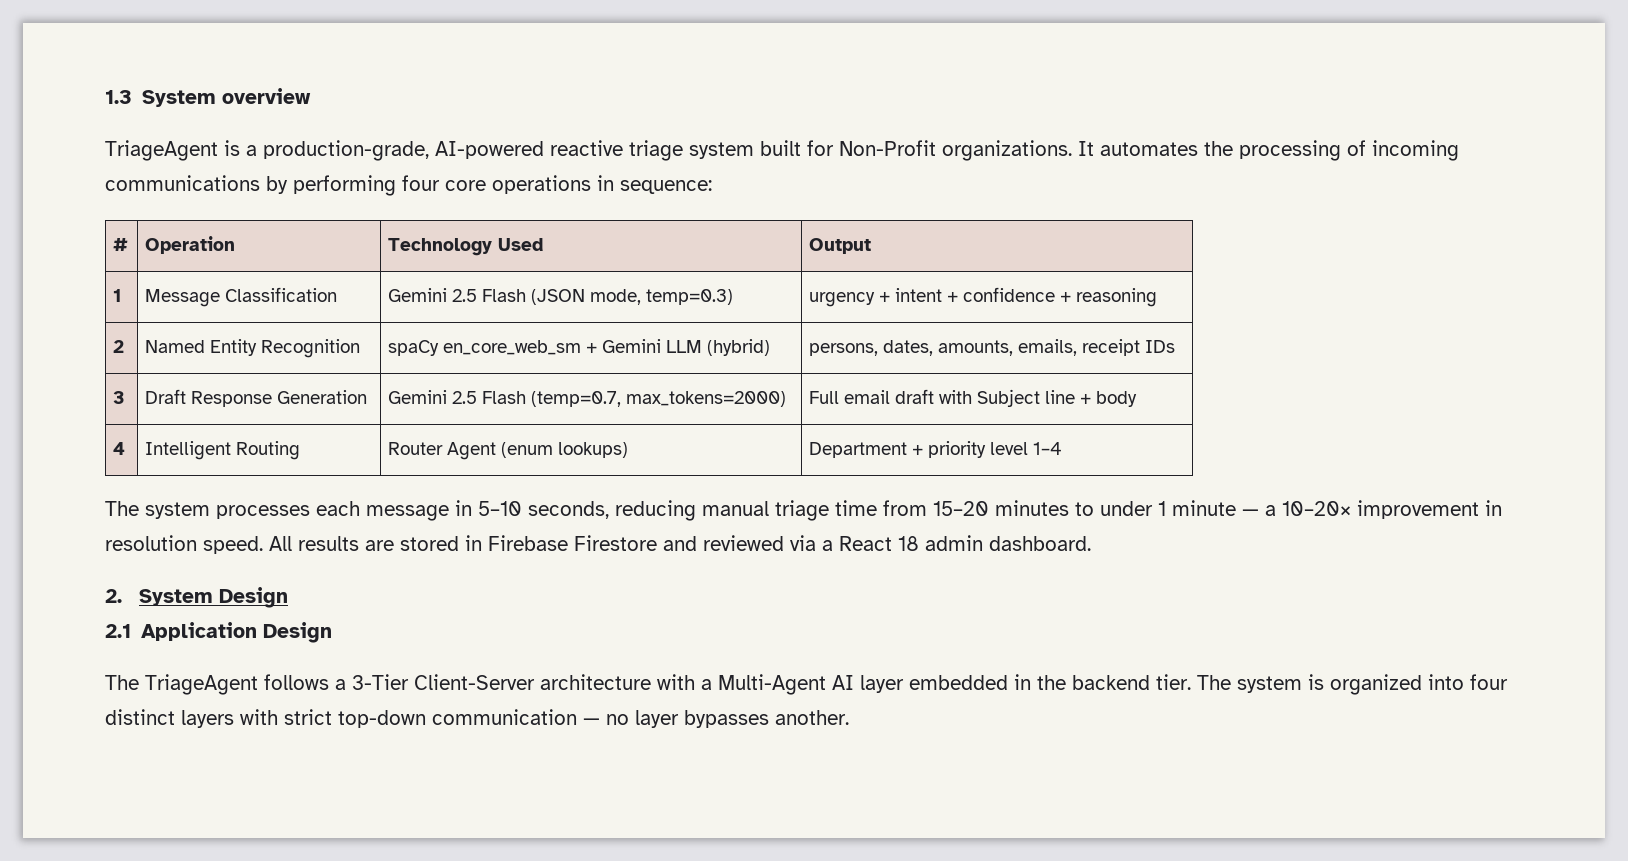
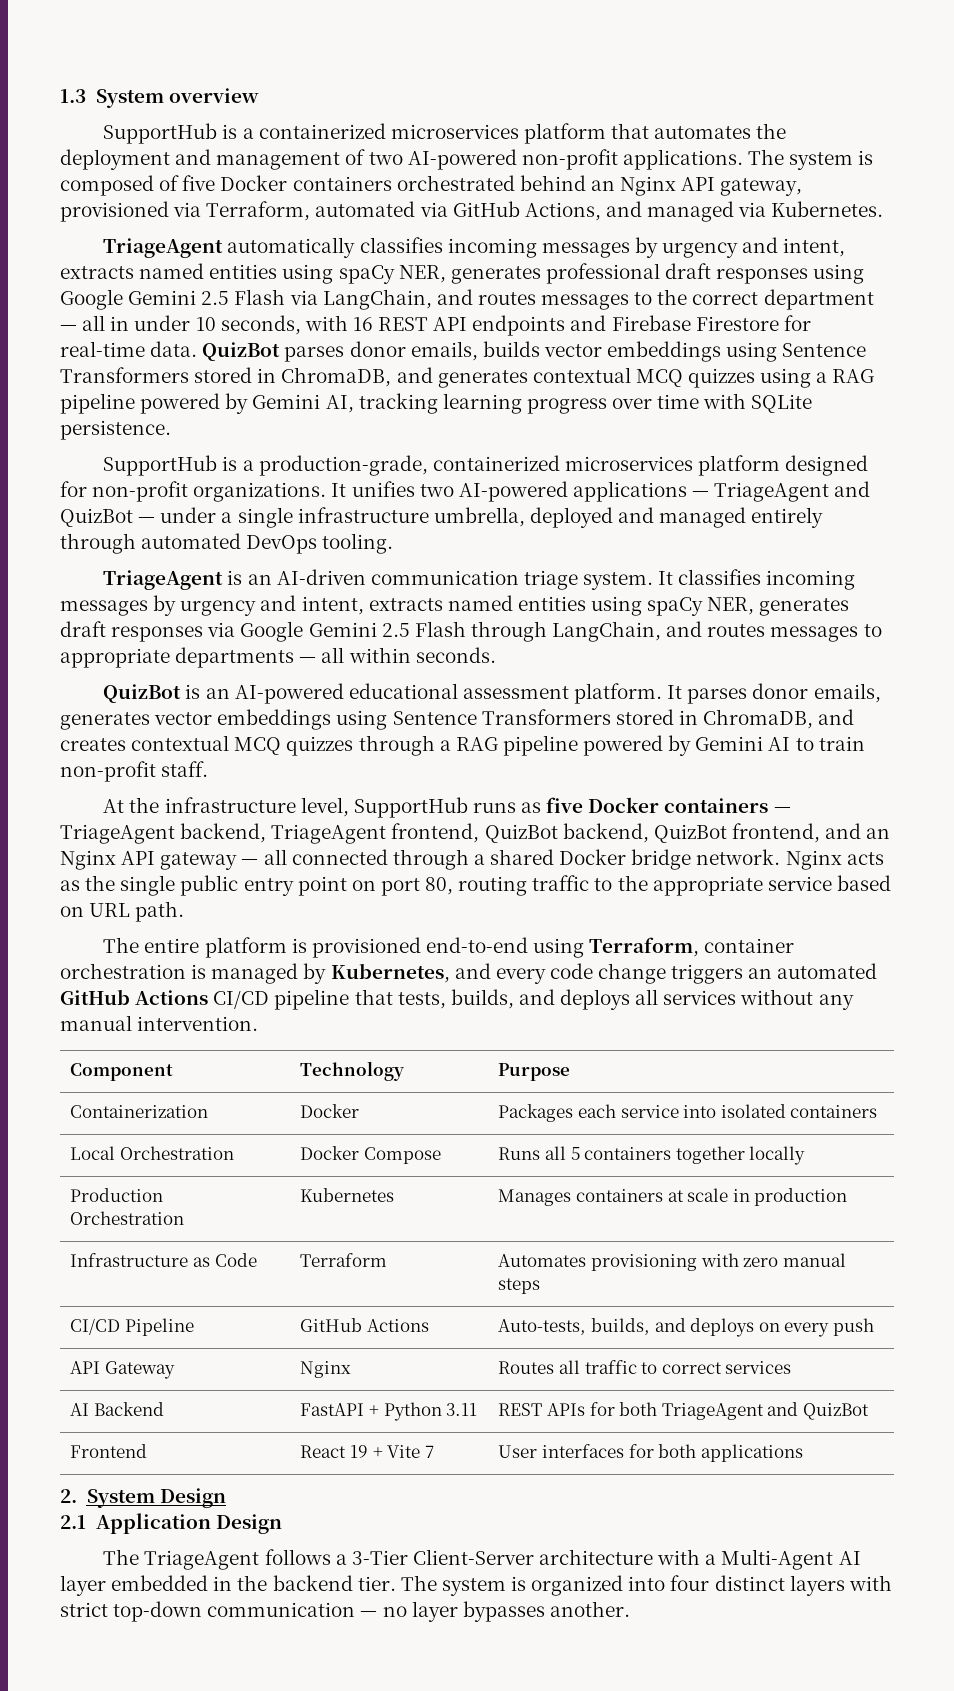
- TriageAgent is a production-grade, AI-powered reactive triage system built for Non-Profit organizations. It automates the processing of incoming communications by performing four core operations in sequence:
- # | Operation | Technology Used | Output
- 1 | Message Classification | Gemini 2.5 Flash (JSON mode, temp=0.3) | urgency + intent + confidence + reasoning
- 2 | Named Entity Recognition | spaCy en_core_web_sm + Gemini LLM (hybrid) | persons, dates, amounts, emails, receipt IDs
- 3 | Draft Response Generation | Gemini 2.5 Flash (temp=0.7, max_tokens=2000) | Full email draft with Subject line + body
- 4 | Intelligent Routing | Router Agent (enum lookups) | Department + priority level 1–4
- The system processes each message in 5–10 seconds, reducing manual triage time from 15–20 minutes to under 1 minute — a 10–20× improvement in resolution speed. All results are stored in Firebase Firestore and reviewed via a React 18 admin dashboard.
+ SupportHub is a containerized microservices platform that automates the deployment and management of two AI-powered non-profit applications. The system is composed of five Docker containers orchestrated behind an Nginx API gateway, provisioned via Terraform, automated via GitHub Actions, and managed via Kubernetes.
+ TriageAgent automatically classifies incoming messages by urgency and intent, extracts named entities using spaCy NER, generates professional draft responses using Google Gemini 2.5 Flash via LangChain, and routes messages to the correct department — all in under 10 seconds, with 16 REST API endpoints and Firebase Firestore for real-time data. QuizBot parses donor emails, builds vector embeddings using Sentence Transformers stored in ChromaDB, and generates contextual MCQ quizzes using a RAG pipeline powered by Gemini AI, tracking learning progress over time with SQLite persistence.
+ SupportHub is a production-grade, containerized microservices platform designed for non-profit organizations. It unifies two AI-powered applications — TriageAgent and QuizBot — under a single infrastructure umbrella, deployed and managed entirely through automated DevOps tooling.
+ TriageAgent is an AI-driven communication triage system. It classifies incoming messages by urgency and intent, extracts named entities using spaCy NER, generates draft responses via Google Gemini 2.5 Flash through LangChain, and routes messages to appropriate departments — all within seconds.
+ QuizBot is an AI-powered educational assessment platform. It parses donor emails, generates vector embeddings using Sentence Transformers stored in ChromaDB, and creates contextual MCQ quizzes through a RAG pipeline powered by Gemini AI to train non-profit staff.
+ At the infrastructure level, SupportHub runs as five Docker containers — TriageAgent backend, TriageAgent frontend, QuizBot backend, QuizBot frontend, and an Nginx API gateway — all connected through a shared Docker bridge network. Nginx acts as the single public entry point on port 80, routing traffic to the appropriate service based on URL path.
+ The entire platform is provisioned end-to-end using Terraform, container orchestration is managed by Kubernetes, and every code change triggers an automated GitHub Actions CI/CD pipeline that tests, builds, and deploys all services without any manual intervention.
+ Component | Technology | Purpose
+ Containerization | Docker | Packages each service into isolated containers
+ Local Orchestration | Docker Compose | Runs all 5 containers together locally
+ Production Orchestration | Kubernetes | Manages containers at scale in production
+ Infrastructure as Code | Terraform | Automates provisioning with zero manual steps
+ CI/CD Pipeline | GitHub Actions | Auto-tests, builds, and deploys on every push
+ API Gateway | Nginx | Routes all traffic to correct services
+ AI Backend | FastAPI + Python 3.11 | REST APIs for both TriageAgent and QuizBot
+ Frontend | React 19 + Vite 7 | User interfaces for both applications

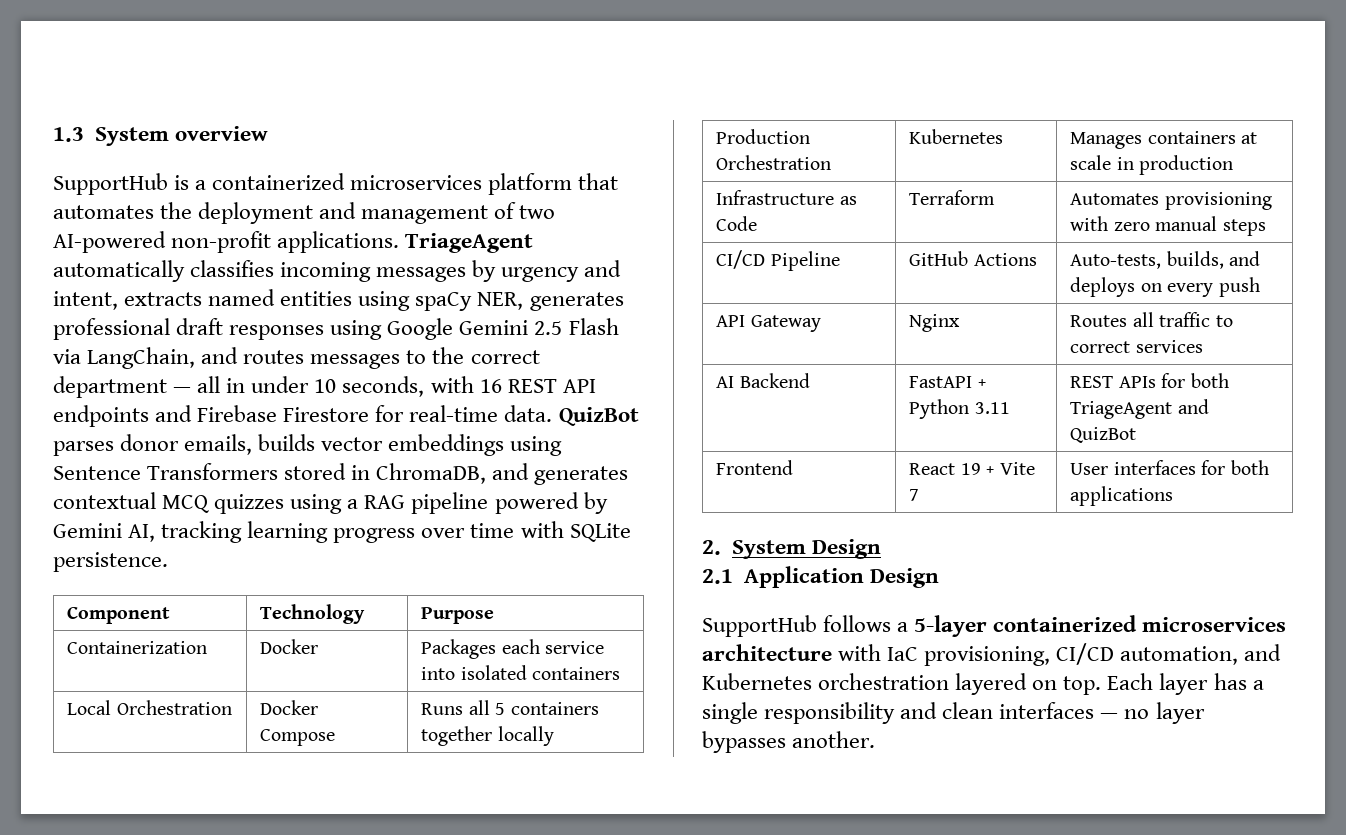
- SupportHub is a containerized microservices platform that automates the deployment and management of two AI-powered non-profit applications. The system is composed of five Docker containers orchestrated behind an Nginx API gateway, provisioned via Terraform, automated via GitHub Actions, and managed via Kubernetes.
- TriageAgent automatically classifies incoming messages by urgency and intent, extracts named entities using spaCy NER, generates professional draft responses using Google Gemini 2.5 Flash via LangChain, and routes messages to the correct department — all in under 10 seconds, with 16 REST API endpoints and Firebase Firestore for real-time data.
+ SupportHub is a containerized microservices platform that automates the deployment and management of two AI-powered non-profit applications. TriageAgent automatically classifies incoming messages by urgency and intent, extracts named entities using spaCy NER, generates professional draft responses using Google Gemini 2.5 Flash via LangChain, and routes messages to the correct department — all in under 10 seconds, with 16 REST API endpoints and Firebase Firestore for real-time data.
- SupportHub is a production-grade, containerized microservices platform designed for non-profit organizations. It unifies two AI-powered applications — TriageAgent and QuizBot — under a single infrastructure umbrella, deployed and managed entirely through automated DevOps tooling.
- TriageAgent is an AI-driven communication triage system. It classifies incoming messages by urgency and intent, extracts named entities using spaCy NER, generates draft responses via Google Gemini 2.5 Flash through LangChain, and routes messages to appropriate departments — all within seconds.
- QuizBot is an AI-powered educational assessment platform. It parses donor emails, generates vector embeddings using Sentence Transformers stored in ChromaDB, and creates contextual MCQ quizzes through a RAG pipeline powered by Gemini AI to train non-profit staff.
- At the infrastructure level, SupportHub runs as five Docker containers — TriageAgent backend, TriageAgent frontend, QuizBot backend, QuizBot frontend, and an Nginx API gateway — all connected through a shared Docker bridge network. Nginx acts as the single public entry point on port 80, routing traffic to the appropriate service based on URL path.
- The entire platform is provisioned end-to-end using Terraform, container orchestration is managed by Kubernetes, and every code change triggers an automated GitHub Actions CI/CD pipeline that tests, builds, and deploys all services without any manual intervention.
- The TriageAgent follows a 3-Tier Client-Server architecture with a Multi-Agent AI layer embedded in the backend tier. The system is organized into four distinct layers with strict top-down communication — no layer bypasses another.
+ SupportHub follows a 5-layer containerized microservices architecture with IaC provisioning, CI/CD automation, and Kubernetes orchestration layered on top. Each layer has a single responsibility and clean interfaces — no layer bypasses another.

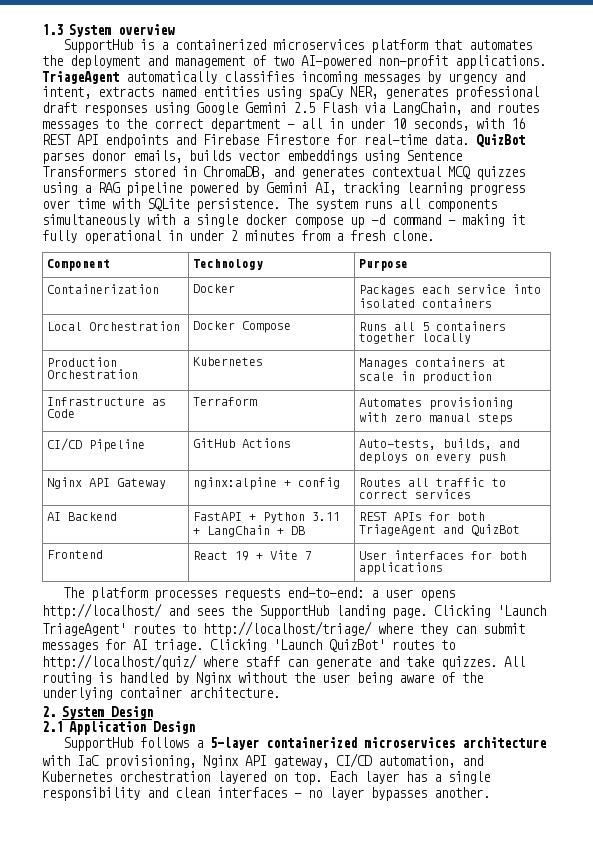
+ The system runs all components simultaneously with a single docker compose up -d command — making it fully operational in under 2 minutes from a fresh clone.
- API Gateway | Nginx | Routes all traffic to correct services
+ Nginx API Gateway | nginx:alpine + config | Routes all traffic to correct services
- AI Backend | FastAPI + Python 3.11 | REST APIs for both TriageAgent and QuizBot
+ AI Backend | FastAPI + Python 3.11 + LangChain + DB | REST APIs for both TriageAgent and QuizBot
+ The platform processes requests end-to-end: a user opens http://localhost/ and sees the SupportHub landing page. Clicking 'Launch TriageAgent' routes to http://localhost/triage/ where they can submit messages for AI triage. Clicking 'Launch QuizBot' routes to http://localhost/quiz/ where staff can generate and take quizzes. All routing is handled by Nginx without the user being aware of the underlying container architecture.
- SupportHub follows a 5-layer containerized microservices architecture with IaC provisioning, CI/CD automation, and Kubernetes orchestration layered on top.
+ SupportHub follows a 5-layer containerized microservices architecture with IaC provisioning, Nginx API gateway, CI/CD automation, and Kubernetes orchestration layered on top.

